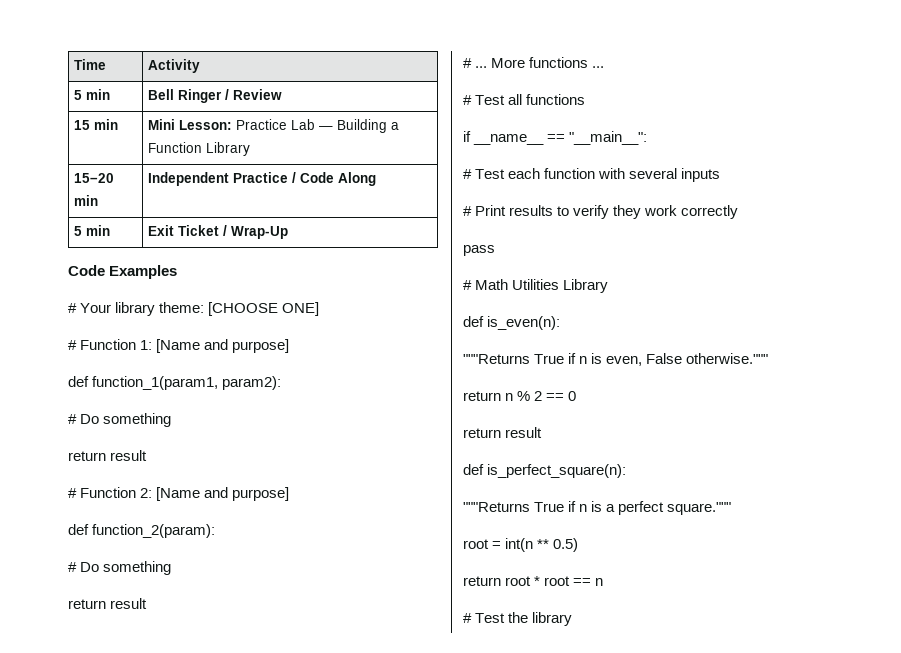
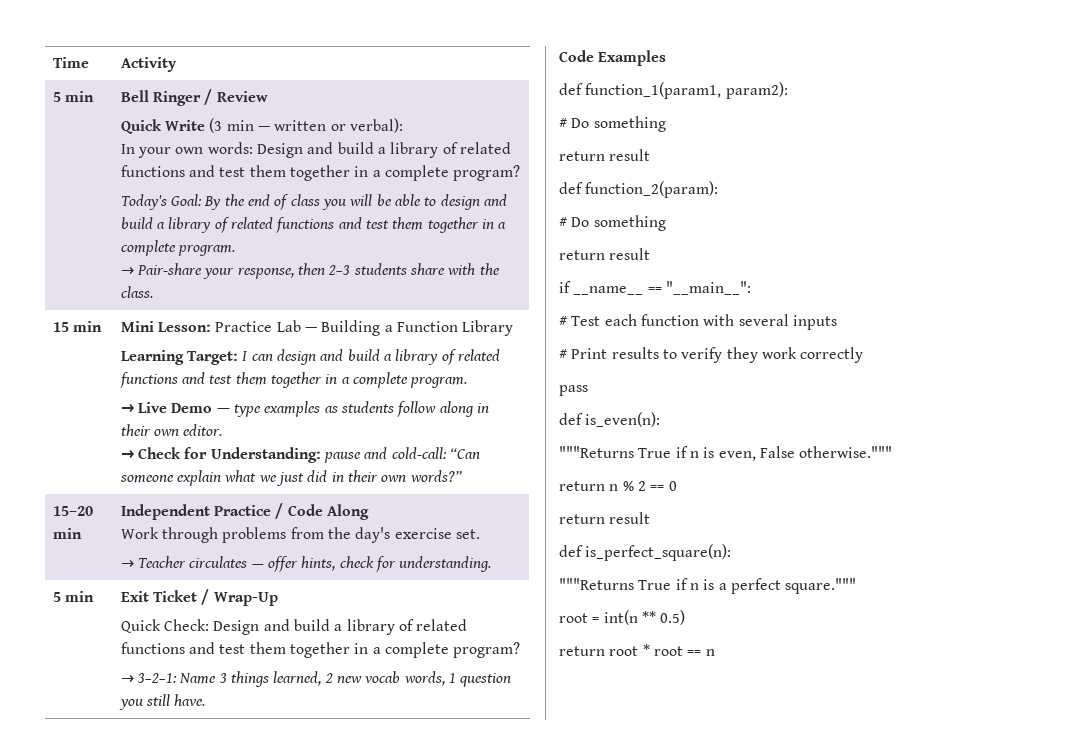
+ Quick Write (3 min — written or verbal):
+ In your own words: Design and build a library of related functions and test them together in a complete program?
+ Today's Goal: By the end of class you will be able to design and build a library of related functions and test them together in a complete program.
+ → Pair-share your response, then 2–3 students share with the class.
+ Learning Target: I can design and build a library of related functions and test them together in a complete program.
+ → Live Demo — type examples as students follow along in their own editor.
+ → Check for Understanding: pause and cold-call: “Can someone explain what we just did in their own words?”
  15–20 min | Independent Practice / Code Along
+ Work through problems from the day's exercise set.
+ → Teacher circulates — offer hints, check for understanding.
  5 min | Exit Ticket / Wrap-Up
+ Quick Check: Design and build a library of related functions and test them together in a complete program?
+ → 3–2–1: Name 3 things learned, 2 new vocab words, 1 question you still have.
  Code Examples
- # Your library theme: [CHOOSE ONE]
- # Function 1: [Name and purpose]
- # Function 2: [Name and purpose]
- # ... More functions ...
- # Test all functions
- # Math Utilities Library
- # Test the library

